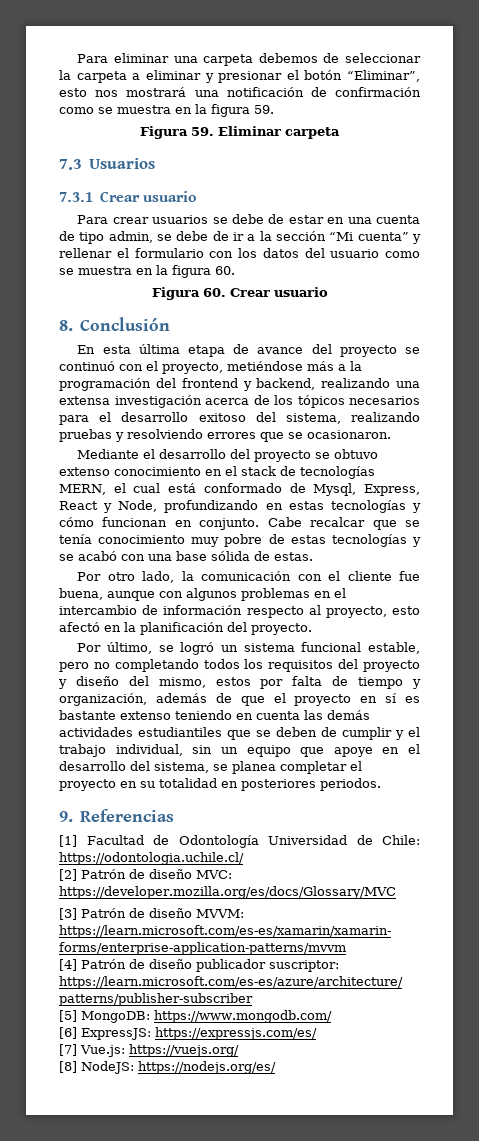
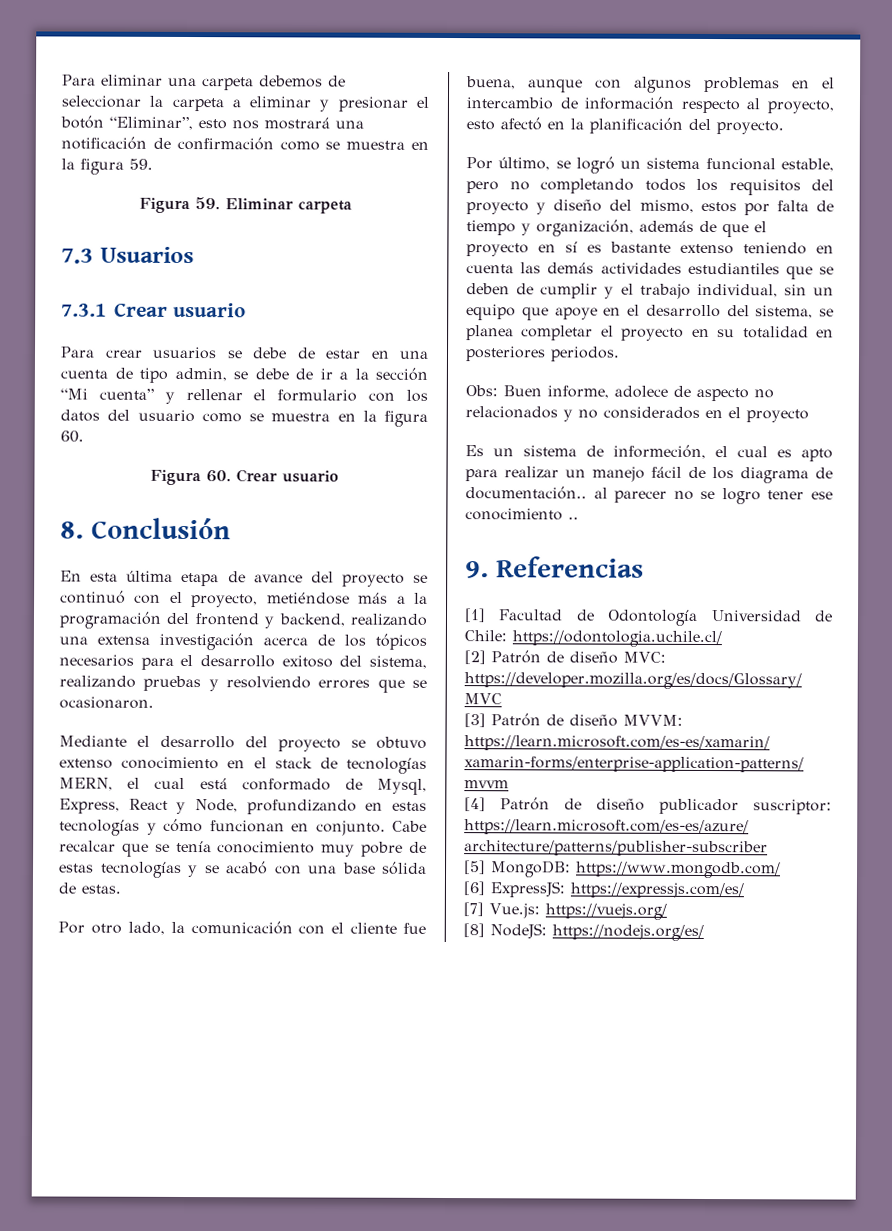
+ Obs: Buen informe, adolece de aspecto no relacionados y no considerados en el proyecto
+ Es un sistema de informeción, el cual es apto para realizar un manejo fácil de los diagrama de documentación.. al parecer no se logro tener ese conocimiento ..

